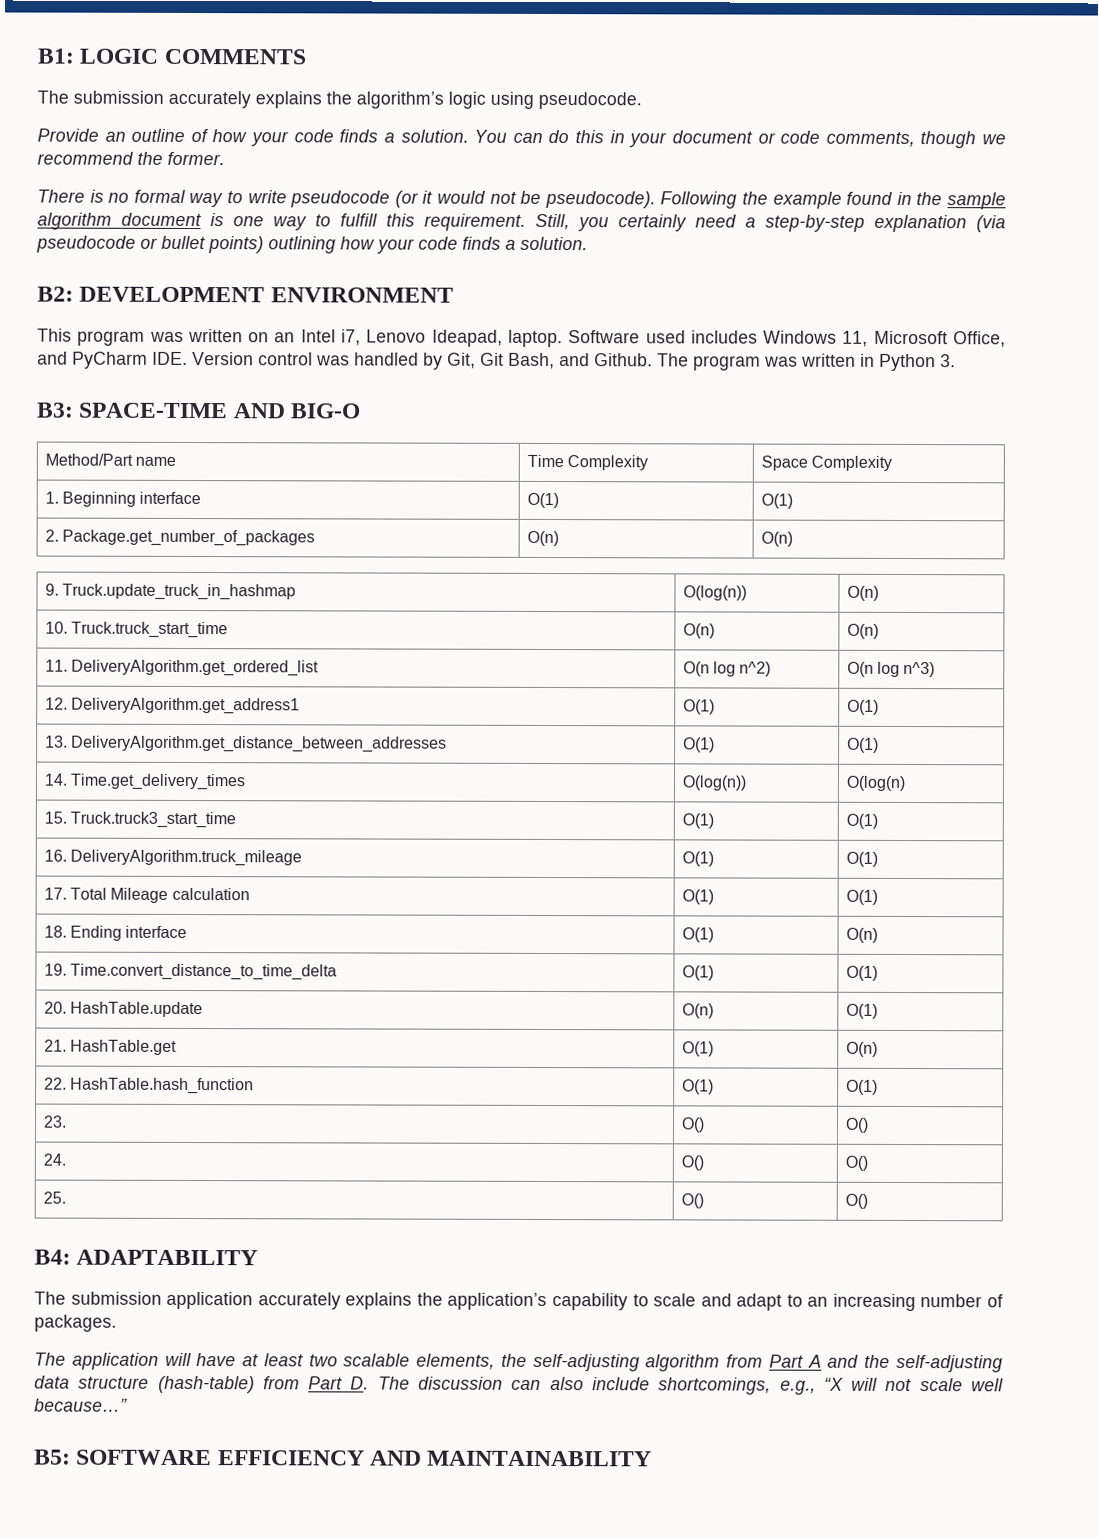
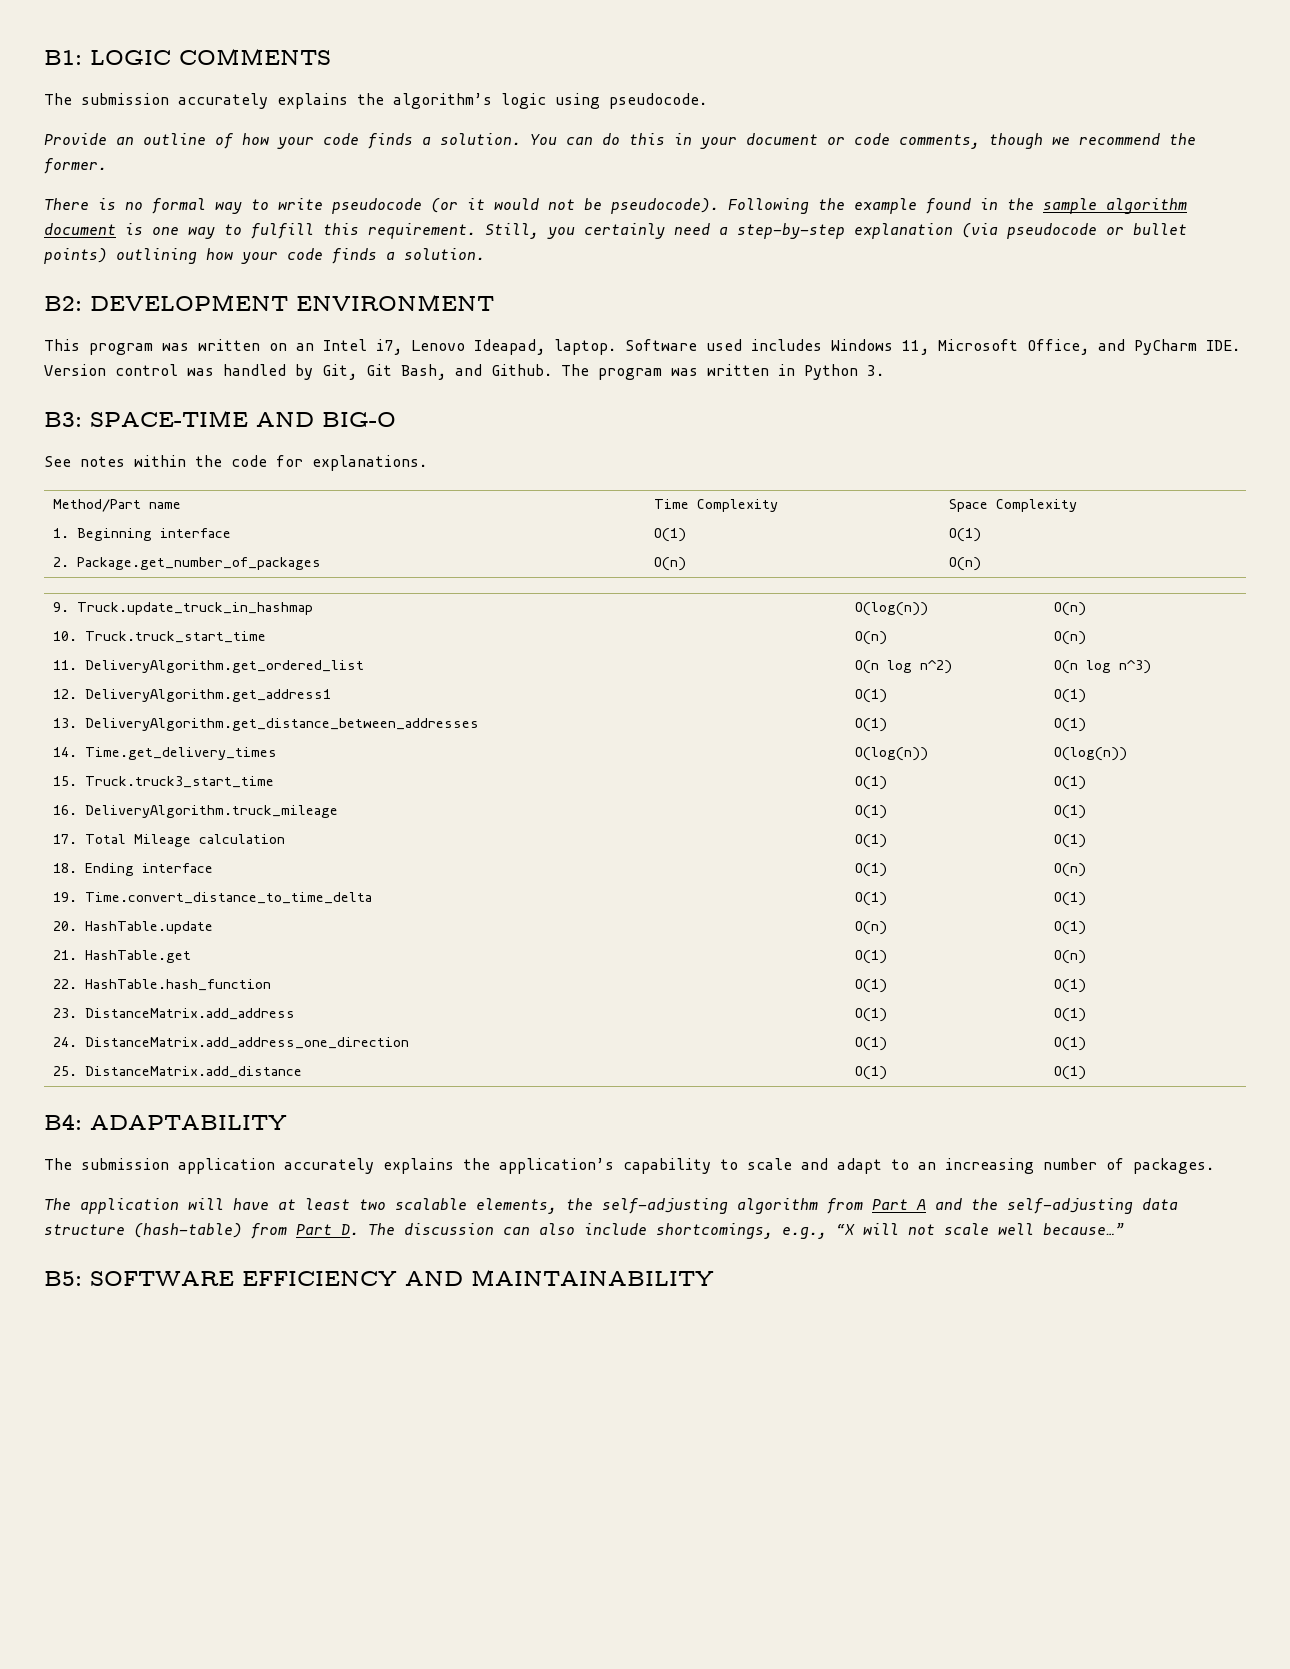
+ See notes within the code for explanations.
- 14. Time.get_delivery_times | O(log(n)) | O(log(n)
+ 14. Time.get_delivery_times | O(log(n)) | O(log(n))
- 23. | O() | O()
- 24. | O() | O()
- 25. | O() | O()
+ 23. DistanceMatrix.add_address | O(1) | O(1)
+ 24. DistanceMatrix.add_address_one_direction | O(1) | O(1)
+ 25. DistanceMatrix.add_distance | O(1) | O(1)

